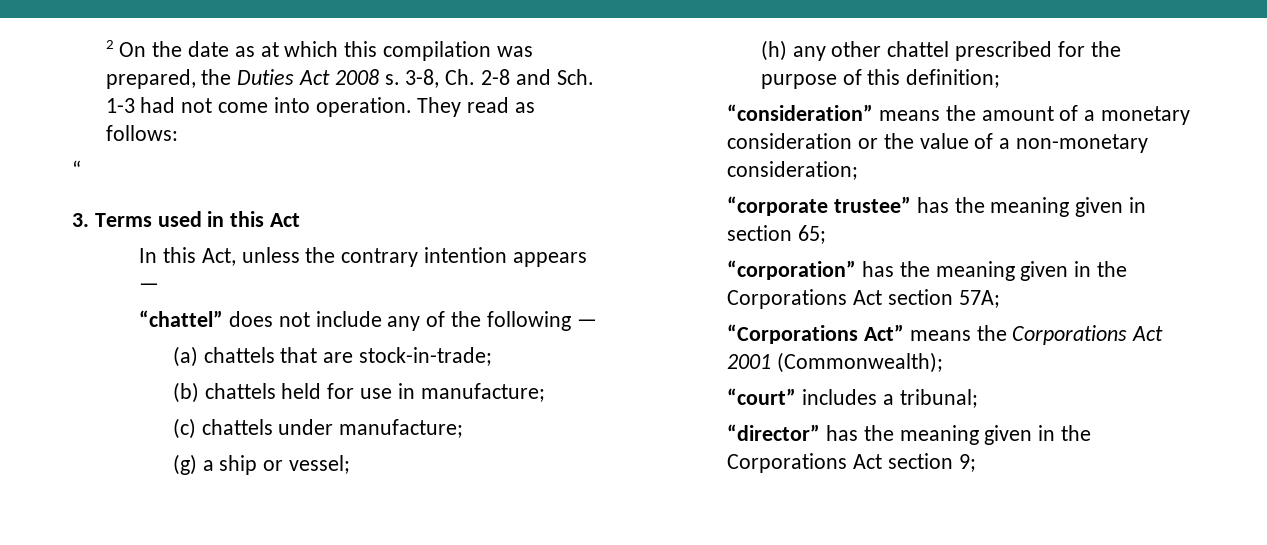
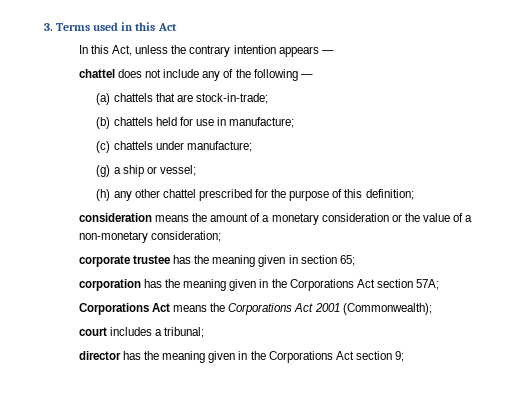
- 2 On the date as at which this compilation was prepared, the Duties Act 2008 s. 3-8, Ch. 2-8 and Sch. 1-3 had not come into operation. They read as follows:
- “
- “chattel” does not include any of the following —
+ chattel does not include any of the following —
- “consideration” means the amount of a monetary consideration or the value of a non-monetary consideration;
+ consideration means the amount of a monetary consideration or the value of a non-monetary consideration;
- “corporate trustee” has the meaning given in section 65;
+ corporate trustee has the meaning given in section 65;
- “corporation” has the meaning given in the Corporations Act section 57A;
+ corporation has the meaning given in the Corporations Act section 57A;
- “Corporations Act” means the Corporations Act 2001 (Commonwealth);
+ Corporations Act means the Corporations Act 2001 (Commonwealth);
- “court” includes a tribunal;
+ court includes a tribunal;
- “director” has the meaning given in the Corporations Act section 9;
+ director has the meaning given in the Corporations Act section 9;

